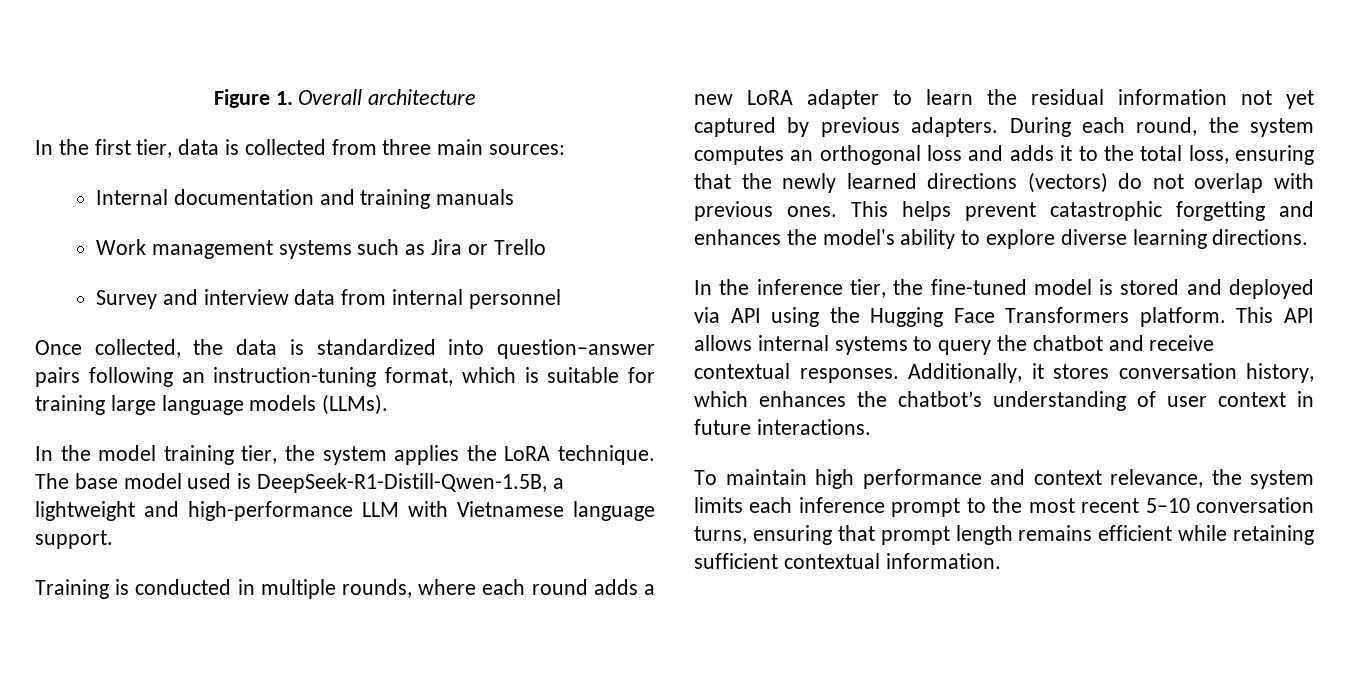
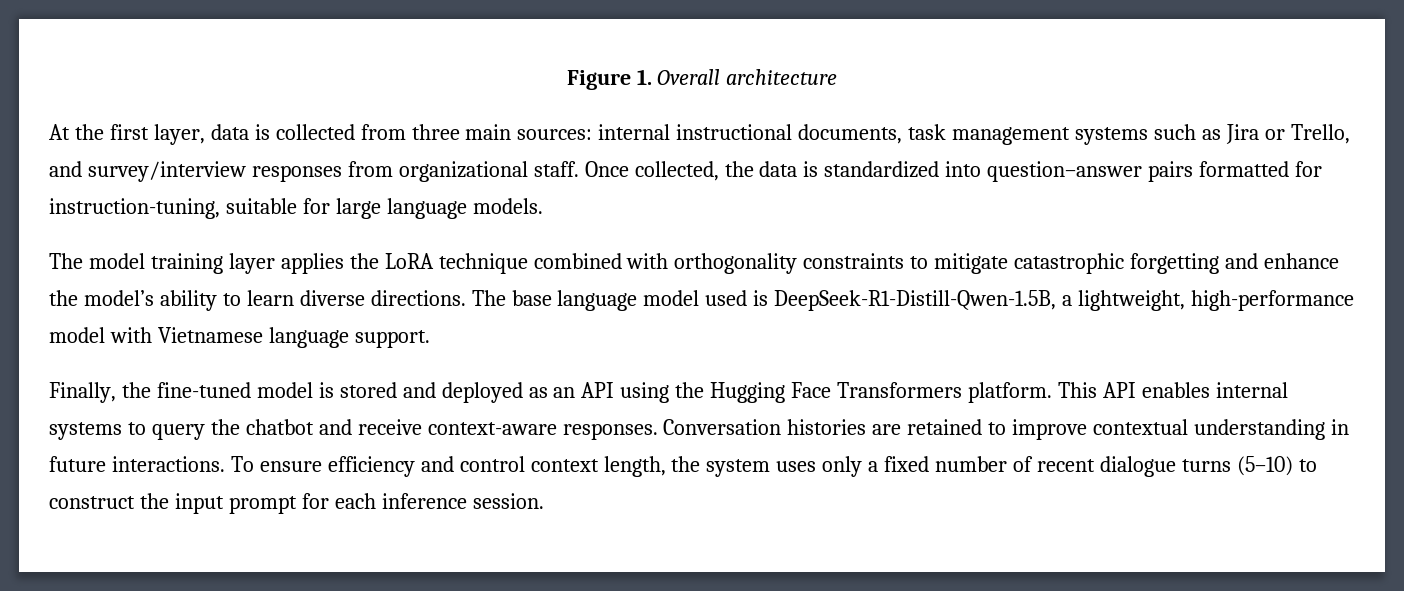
- In the first tier, data is collected from three main sources:
- Internal documentation and training manuals
- Work management systems such as Jira or Trello
- Survey and interview data from internal personnel
- Once collected, the data is standardized into question–answer pairs following an instruction-tuning format, which is suitable for training large language models (LLMs).
- In the model training tier, the system applies the LoRA technique.
+ At the first layer, data is collected from three main sources: internal instructional documents, task management systems such as Jira or Trello, and survey/interview responses from organizational staff. Once collected, the data is standardized into question–answer pairs formatted for instruction-tuning, suitable for large language models.
+ The model training layer applies the LoRA technique combined with orthogonality constraints to mitigate catastrophic forgetting and enhance the model’s ability to learn diverse directions.
- The base model used is DeepSeek-R1-Distill-Qwen-1.5B, a lightweight and high-performance LLM with Vietnamese language support.
+ The base language model used is DeepSeek-R1-Distill-Qwen-1.5B, a lightweight, high-performance model with Vietnamese language support.
- Training is conducted in multiple rounds, where each round adds a new LoRA adapter to learn the residual information not yet captured by previous adapters. During each round, the system computes an orthogonal loss and adds it to the total loss, ensuring that the newly learned directions (vectors) do not overlap with previous ones. This helps prevent catastrophic forgetting and enhances the model's ability to explore diverse learning directions.
- In the inference tier, the fine-tuned model is stored and deployed via API using the Hugging Face Transformers platform.
+ Finally, the fine-tuned model is stored and deployed as an API using the Hugging Face Transformers platform.
- This API allows internal systems to query the chatbot and receive contextual responses. Additionally, it stores conversation history, which enhances the chatbot’s understanding of user context in future interactions.
- To maintain high performance and context relevance, the system limits each inference prompt to the most recent 5–10 conversation turns, ensuring that prompt length remains efficient while retaining sufficient contextual information.
+ This API enables internal systems to query the chatbot and receive context-aware responses. Conversation histories are retained to improve contextual understanding in future interactions. To ensure efficiency and control context length, the system uses only a fixed number of recent dialogue turns (5–10) to construct the input prompt for each inference session.

